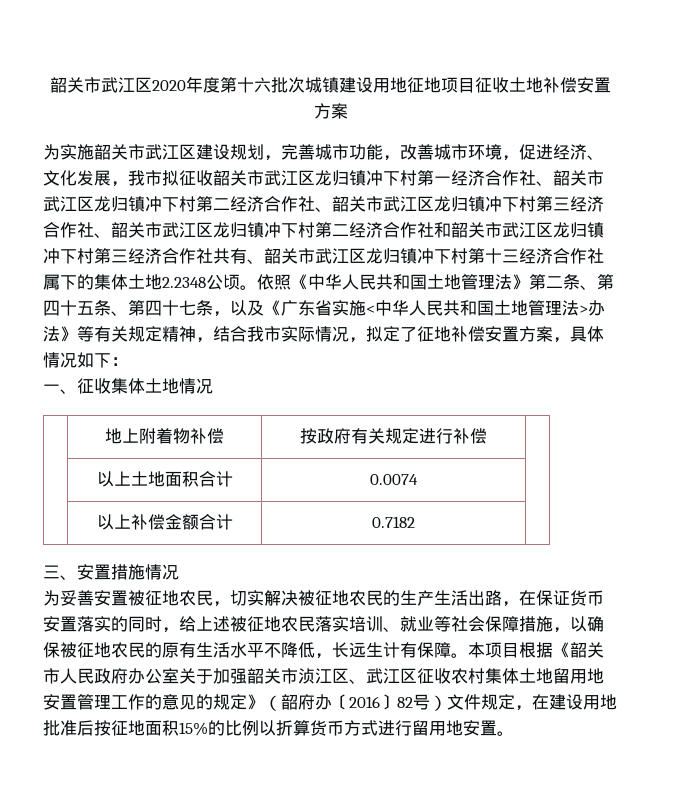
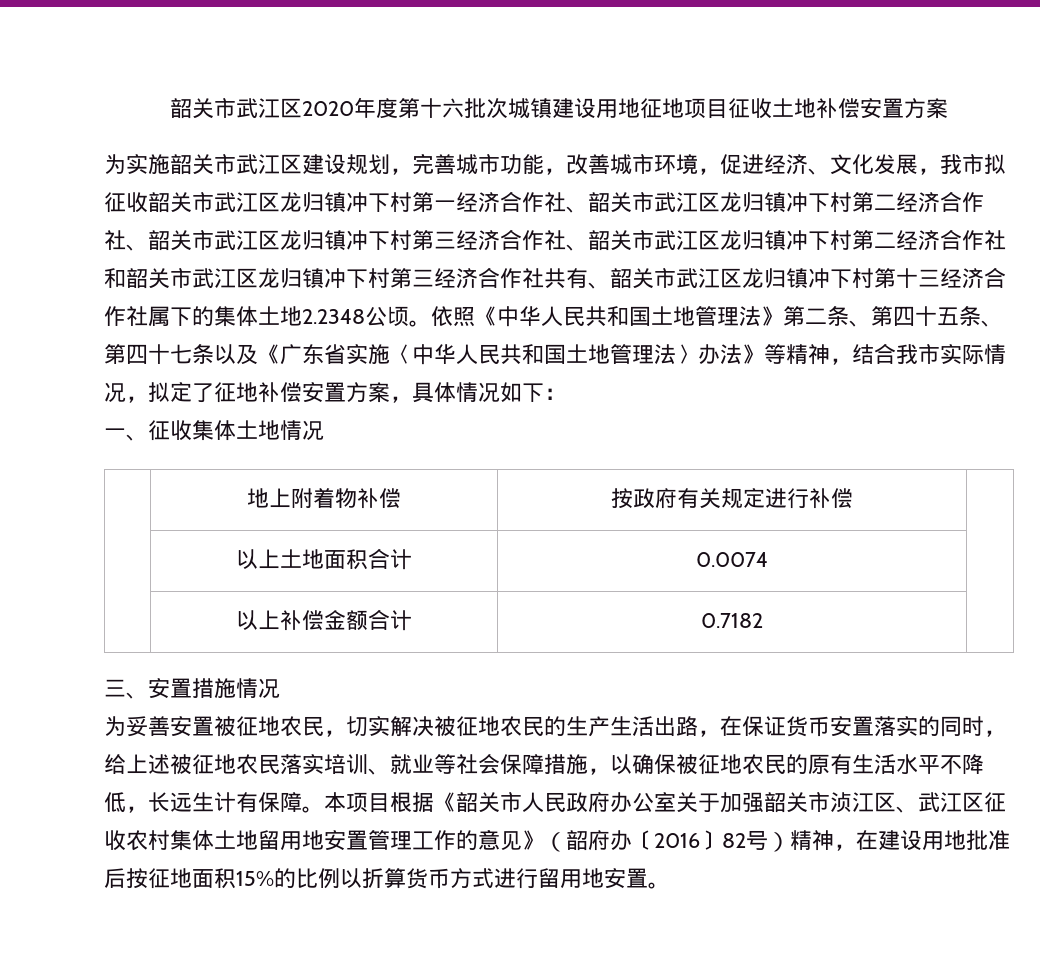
- 依照《中华人民共和国土地管理法》第二条、第四十五条、第四十七条，以及《广东省实施<中华人民共和国土地管理法>办法》等有关规定精神，结合我市实际情况，拟定了征地补偿安置方案，具体情况如下：
+ 依照《中华人民共和国土地管理法》第二条、第四十五条、第四十七条以及《广东省实施〈中华人民共和国土地管理法〉办法》等精神，结合我市实际情况，拟定了征地补偿安置方案，具体情况如下：
- 本项目根据《韶关市人民政府办公室关于加强韶关市浈江区、武江区征收农村集体土地留用地安置管理工作的意见的规定》（韶府办〔2016〕82号）文件规定，在建设用地批准后按征地面积15%的比例以折算货币方式进行留用地安置。
+ 本项目根据《韶关市人民政府办公室关于加强韶关市浈江区、武江区征收农村集体土地留用地安置管理工作的意见》（韶府办〔2016〕82号）精神，在建设用地批准后按征地面积15%的比例以折算货币方式进行留用地安置。

